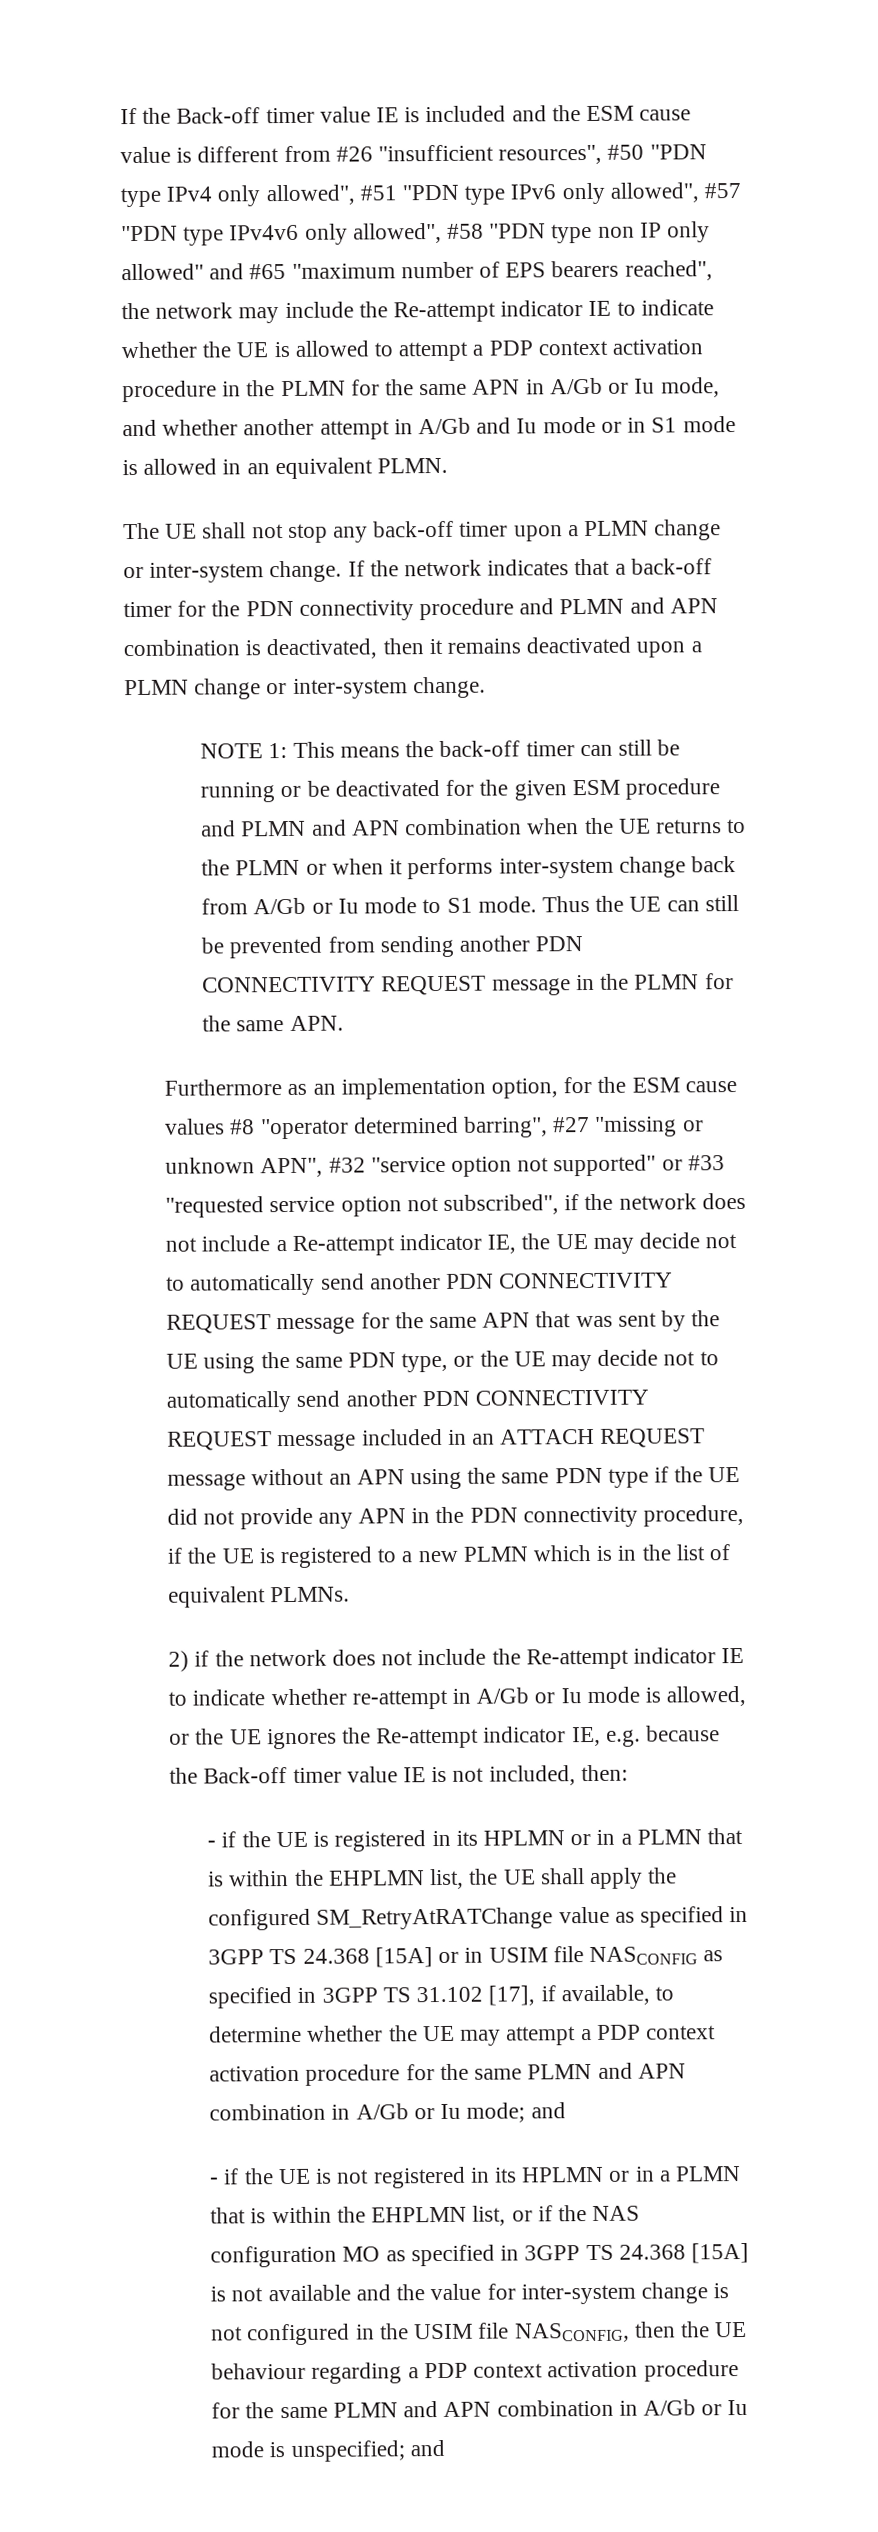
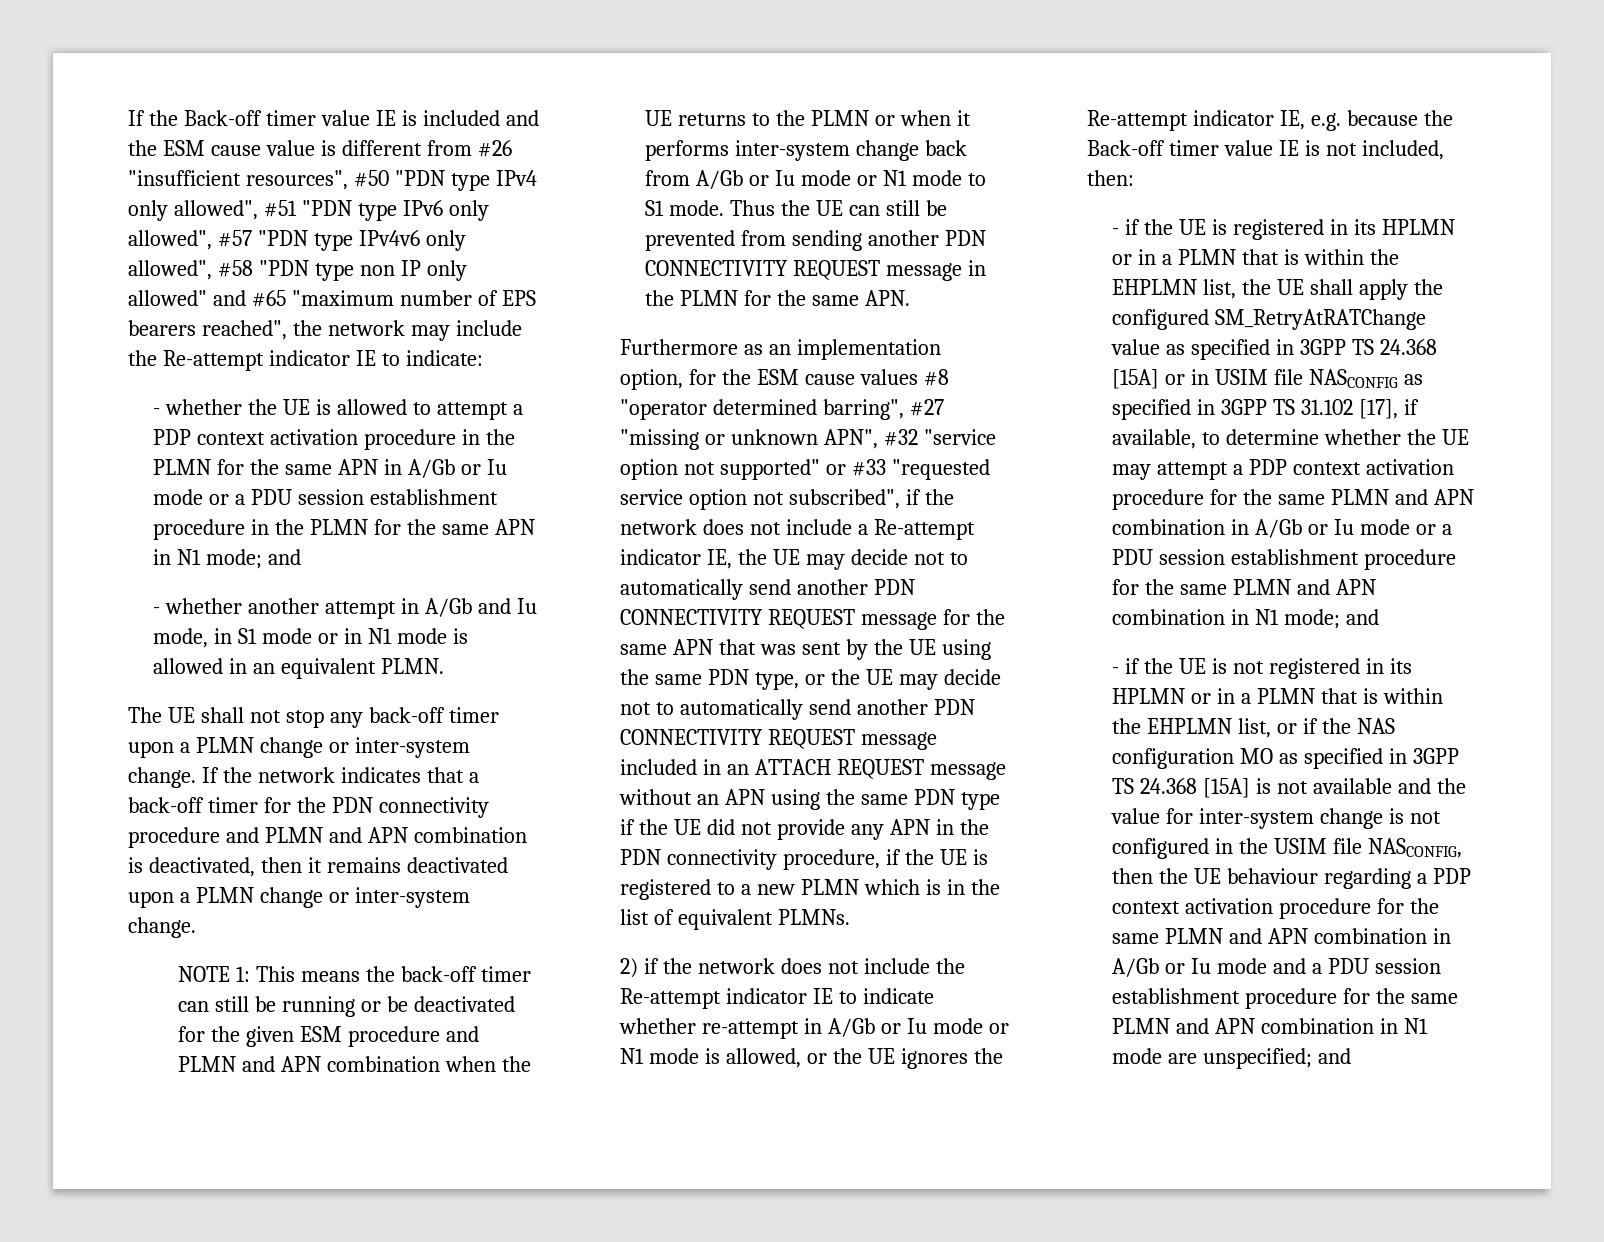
- If the Back-off timer value IE is included and the ESM cause value is different from #26 "insufficient resources", #50 "PDN type IPv4 only allowed", #51 "PDN type IPv6 only allowed", #57 "PDN type IPv4v6 only allowed", #58 "PDN type non IP only allowed" and #65 "maximum number of EPS bearers reached", the network may include the Re-attempt indicator IE to indicate whether the UE is allowed to attempt a PDP context activation procedure in the PLMN for the same APN in A/Gb or Iu mode, and whether another attempt in A/Gb and Iu mode or in S1 mode is allowed in an equivalent PLMN.
+ If the Back-off timer value IE is included and the ESM cause value is different from #26 "insufficient resources", #50 "PDN type IPv4 only allowed", #51 "PDN type IPv6 only allowed", #57 "PDN type IPv4v6 only allowed", #58 "PDN type non IP only allowed" and #65 "maximum number of EPS bearers reached", the network may include the Re-attempt indicator IE to indicate:
+ - whether the UE is allowed to attempt a PDP context activation procedure in the PLMN for the same APN in A/Gb or Iu mode or a PDU session establishment procedure in the PLMN for the same APN in N1 mode; and
+ - whether another attempt in A/Gb and Iu mode, in S1 mode or in N1 mode is allowed in an equivalent PLMN.
- NOTE 1: This means the back-off timer can still be running or be deactivated for the given ESM procedure and PLMN and APN combination when the UE returns to the PLMN or when it performs inter-system change back from A/Gb or Iu mode to S1 mode.
+ NOTE 1: This means the back-off timer can still be running or be deactivated for the given ESM procedure and PLMN and APN combination when the UE returns to the PLMN or when it performs inter-system change back from A/Gb or Iu mode or N1 mode to S1 mode.
- 2) if the network does not include the Re-attempt indicator IE to indicate whether re-attempt in A/Gb or Iu mode is allowed, or the UE ignores the Re-attempt indicator IE, e.g. because the Back-off timer value IE is not included, then:
+ 2) if the network does not include the Re-attempt indicator IE to indicate whether re-attempt in A/Gb or Iu mode or N1 mode is allowed, or the UE ignores the Re-attempt indicator IE, e.g. because the Back-off timer value IE is not included, then:
- - if the UE is registered in its HPLMN or in a PLMN that is within the EHPLMN list, the UE shall apply the configured SM_RetryAtRATChange value as specified in 3GPP TS 24.368 [15A] or in USIM file NASCONFIG as specified in 3GPP TS 31.102 [17], if available, to determine whether the UE may attempt a PDP context activation procedure for the same PLMN and APN combination in A/Gb or Iu mode;
+ - if the UE is registered in its HPLMN or in a PLMN that is within the EHPLMN list, the UE shall apply the configured SM_RetryAtRATChange value as specified in 3GPP TS 24.368 [15A] or in USIM file NASCONFIG as specified in 3GPP TS 31.102 [17], if available, to determine whether the UE may attempt a PDP context activation procedure for the same PLMN and APN combination in A/Gb or Iu mode or a PDU session establishment procedure for the same PLMN and APN combination in N1 mode;
- - if the UE is not registered in its HPLMN or in a PLMN that is within the EHPLMN list, or if the NAS configuration MO as specified in 3GPP TS 24.368 [15A] is not available and the value for inter-system change is not configured in the USIM file NASCONFIG, then the UE behaviour regarding a PDP context activation procedure for the same PLMN and APN combination in A/Gb or Iu mode is unspecified;
+ - if the UE is not registered in its HPLMN or in a PLMN that is within the EHPLMN list, or if the NAS configuration MO as specified in 3GPP TS 24.368 [15A] is not available and the value for inter-system change is not configured in the USIM file NASCONFIG, then the UE behaviour regarding a PDP context activation procedure for the same PLMN and APN combination in A/Gb or Iu mode and a PDU session establishment procedure for the same PLMN and APN combination in N1 mode are unspecified;

